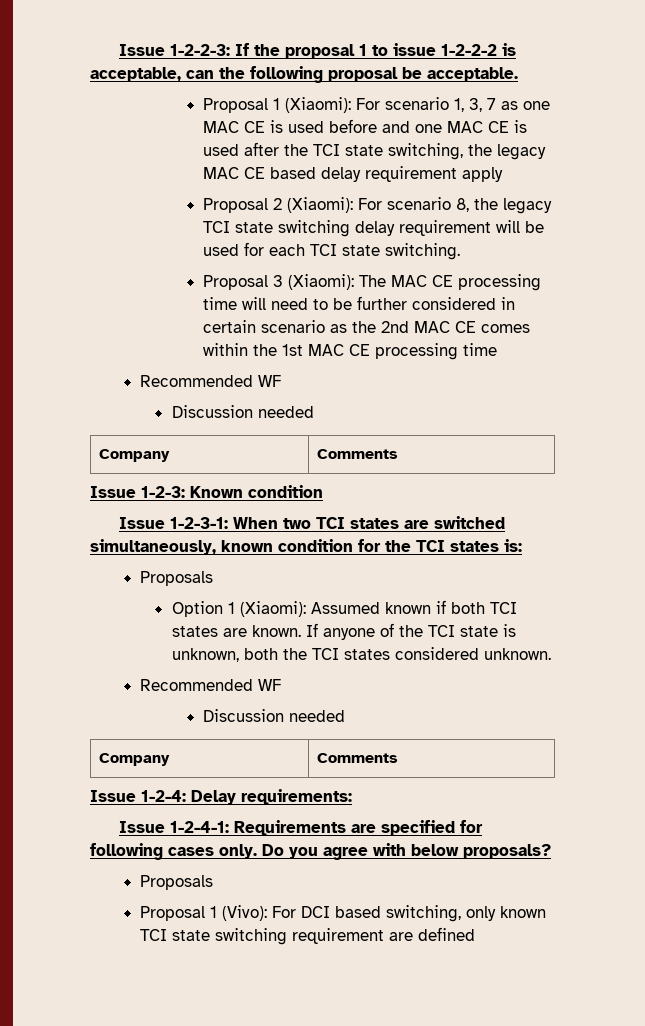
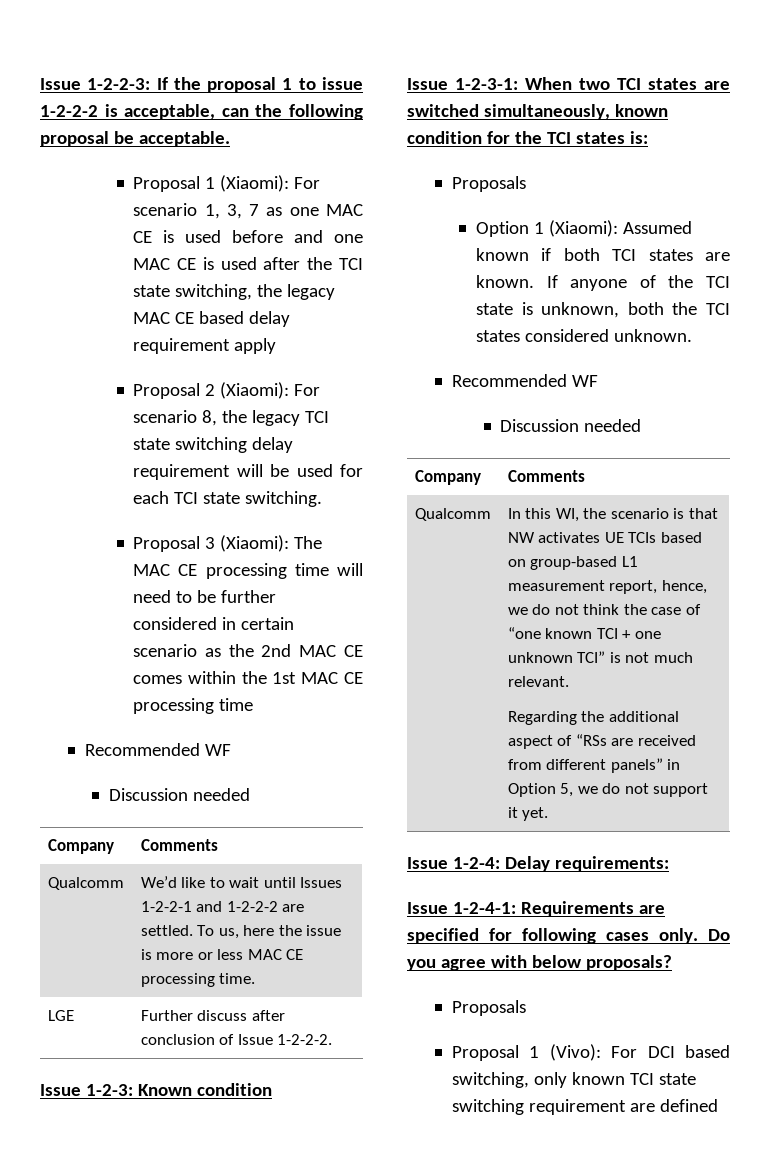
+ Qualcomm | We’d like to wait until Issues 1-2-2-1 and 1-2-2-2 are settled. To us, here the issue is more or less MAC CE processing time.
+ LGE | Further discuss after conclusion of Issue 1-2-2-2.
+ Qualcomm | In this WI, the scenario is that NW activates UE TCIs based on group-based L1 measurement report, hence, we do not think the case of “one known TCI + one unknown TCI” is not much relevant.
+ Regarding the additional aspect of “RSs are received from different panels” in Option 5, we do not support it yet.

